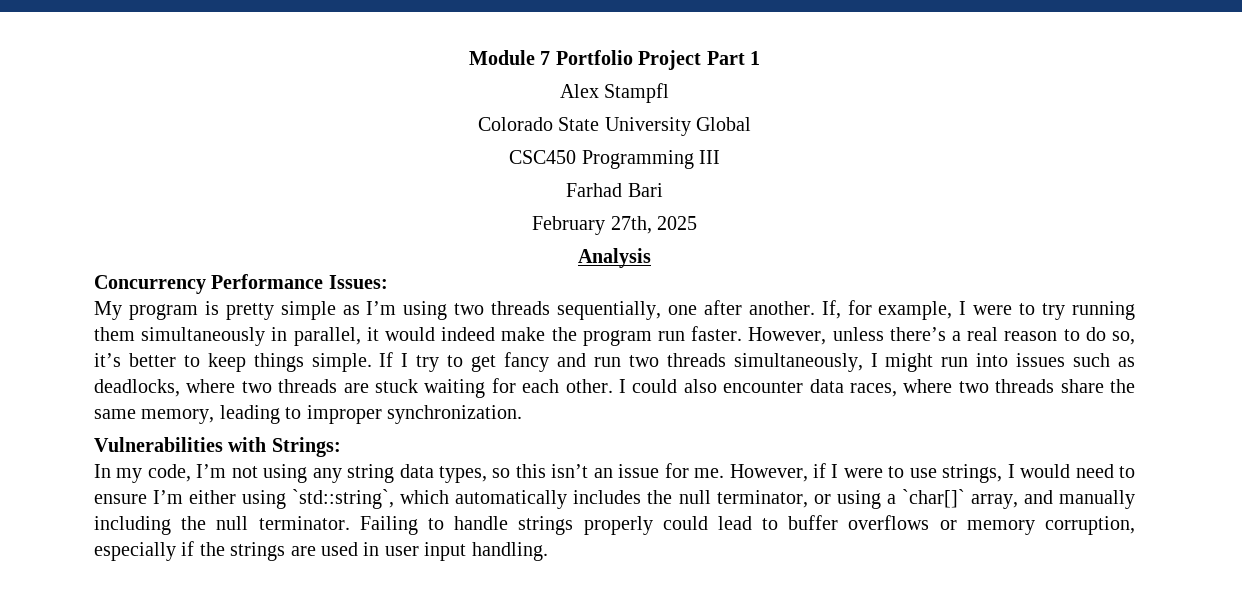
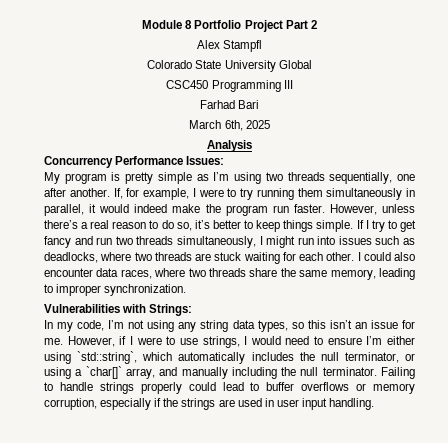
- Module 7 Portfolio Project Part 1
+ Module 8 Portfolio Project Part 2
- February 27th, 2025
+ March 6th, 2025

